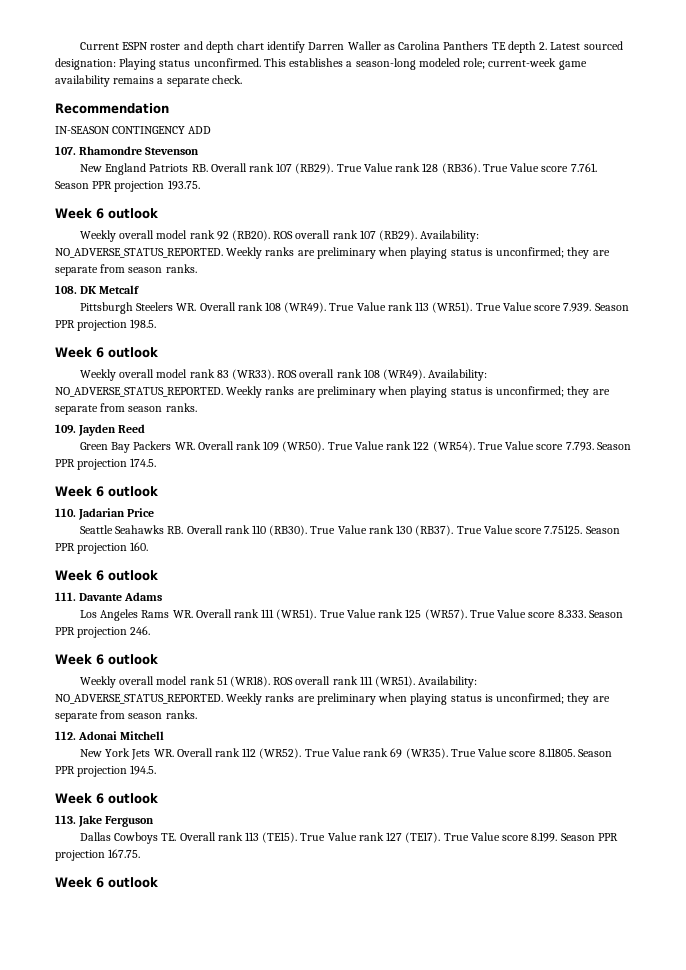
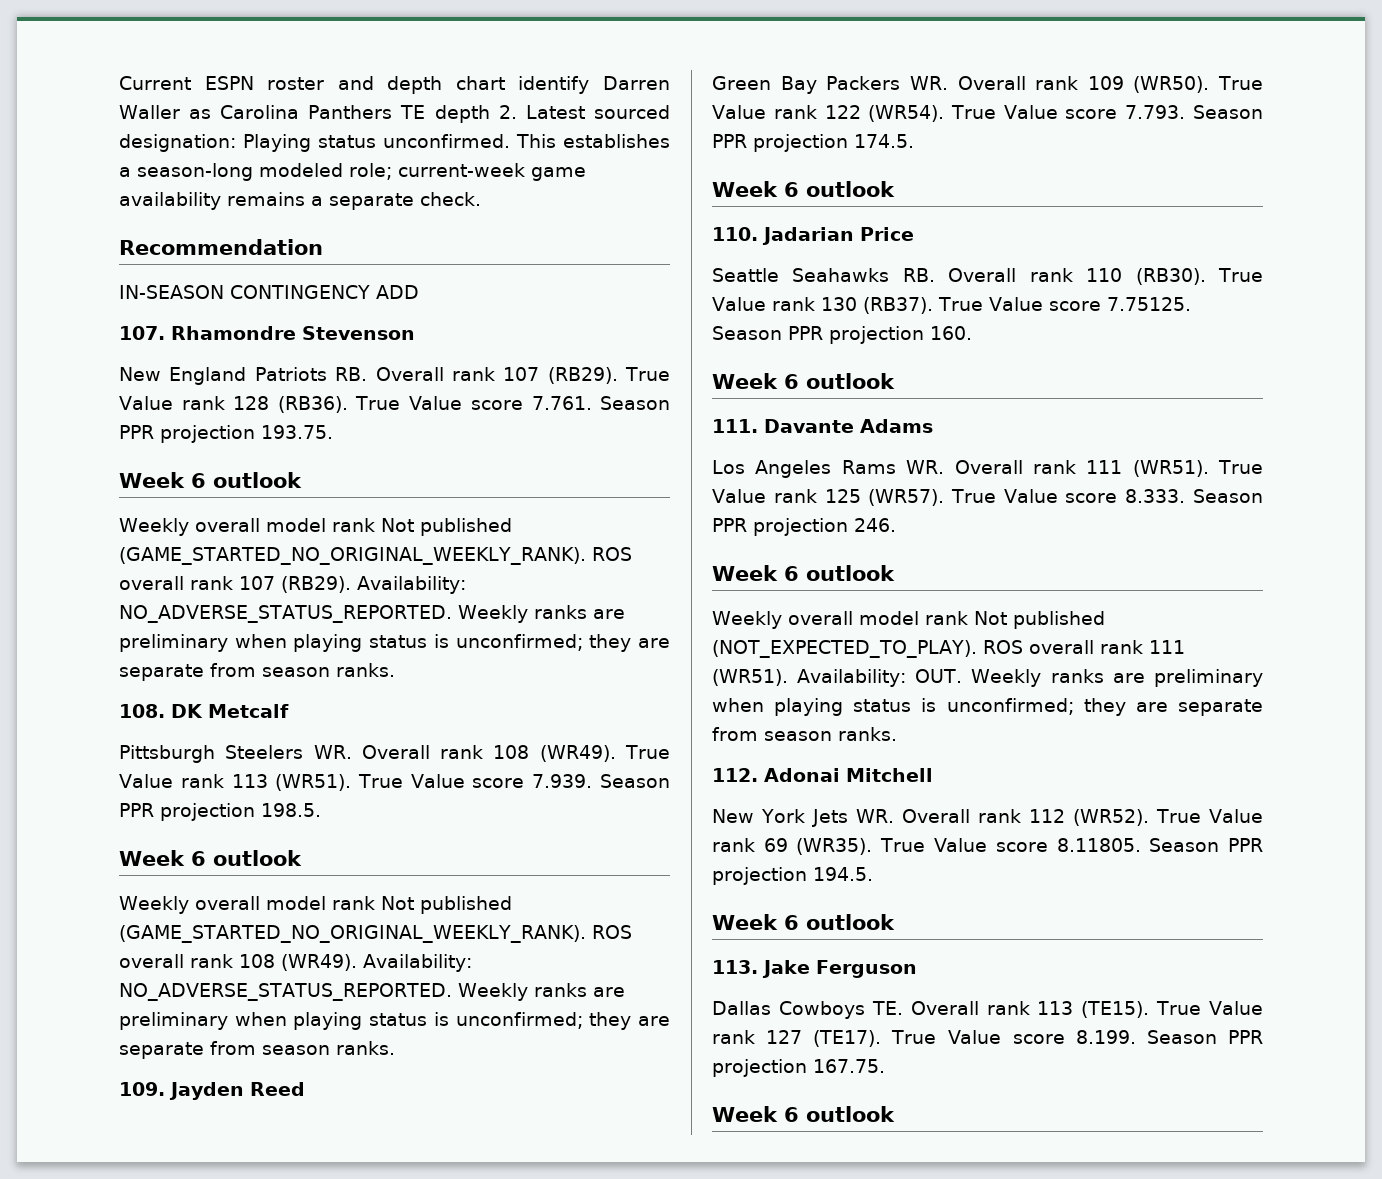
  True Value score 7.761. Season PPR projection 193.75.
  Week 6 outlook
- Weekly overall model rank 92 (RB20).
+ Weekly overall model rank Not published (GAME_STARTED_NO_ORIGINAL_WEEKLY_RANK).
  True Value score 7.939. Season PPR projection 198.5.
  Week 6 outlook
- Weekly overall model rank 83 (WR33).
+ Weekly overall model rank Not published (GAME_STARTED_NO_ORIGINAL_WEEKLY_RANK).
- Weekly overall model rank 51 (WR18).
+ Weekly overall model rank Not published (NOT_EXPECTED_TO_PLAY).
- ROS overall rank 111 (WR51). Availability: NO_ADVERSE_STATUS_REPORTED. Weekly ranks are preliminary when playing status is unconfirmed; they are separate from season ranks.
+ ROS overall rank 111 (WR51). Availability: OUT. Weekly ranks are preliminary when playing status is unconfirmed; they are separate from season ranks.

